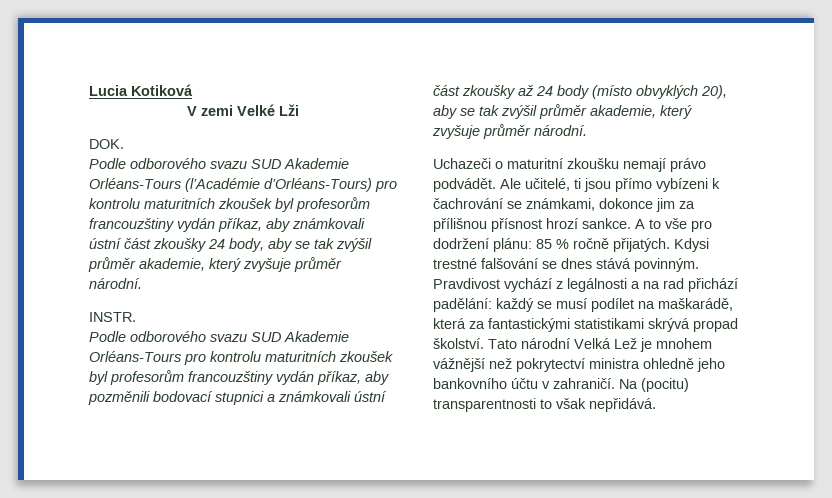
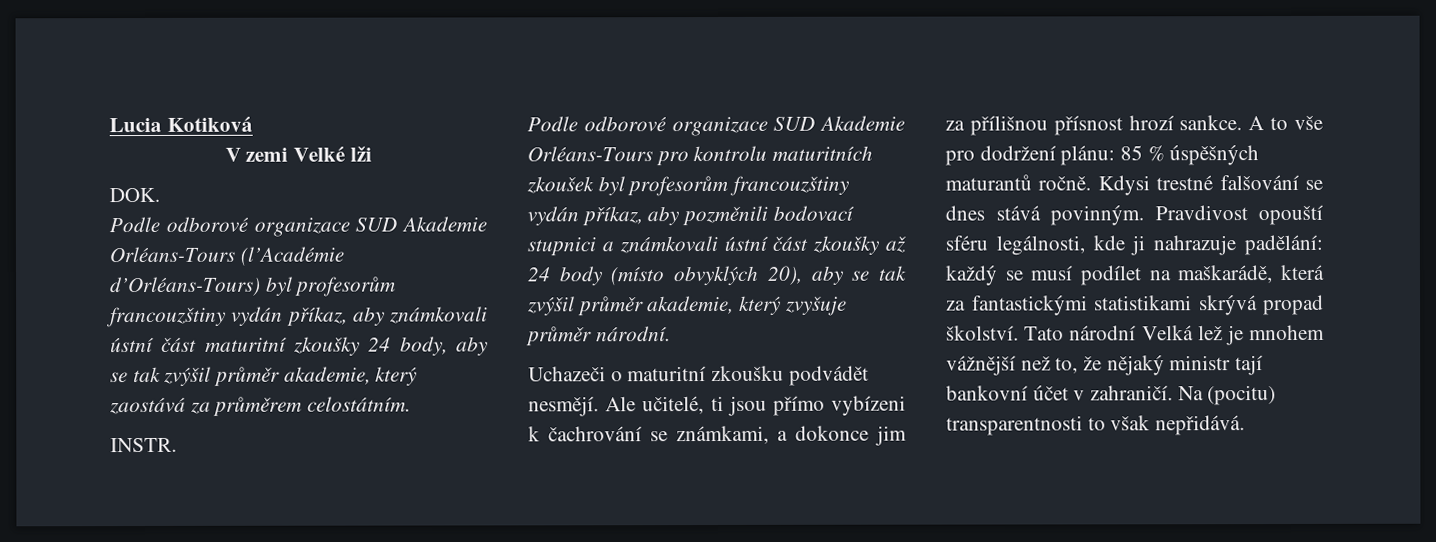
- V zemi Velké Lži
+ V zemi Velké lži
- Podle odborového svazu SUD Akademie Orléans-Tours (l’Académie d’Orléans-Tours) pro kontrolu maturitních zkoušek byl profesorům francouzštiny vydán příkaz, aby známkovali ústní část zkoušky 24 body, aby se tak zvýšil průměr akademie, který zvyšuje průměr národní.
+ Podle odborové organizace SUD Akademie Orléans-Tours (l’Académie d’Orléans-Tours) byl profesorům francouzštiny vydán příkaz, aby známkovali ústní část maturitní zkoušky 24 body, aby se tak zvýšil průměr akademie, který zaostává za průměrem celostátním.
- Podle odborového svazu SUD Akademie Orléans-Tours pro kontrolu maturitních zkoušek byl profesorům francouzštiny vydán příkaz, aby pozměnili bodovací stupnici a známkovali ústní část zkoušky až 24 body (místo obvyklých 20), aby se tak zvýšil průměr akademie, který zvyšuje průměr národní.
+ Podle odborové organizace SUD Akademie Orléans-Tours pro kontrolu maturitních zkoušek byl profesorům francouzštiny vydán příkaz, aby pozměnili bodovací stupnici a známkovali ústní část zkoušky až 24 body (místo obvyklých 20), aby se tak zvýšil průměr akademie, který zvyšuje průměr národní.
- Uchazeči o maturitní zkoušku nemají právo podvádět.
+ Uchazeči o maturitní zkoušku podvádět nesmějí.
- Ale učitelé, ti jsou přímo vybízeni k čachrování se známkami, dokonce jim za přílišnou přísnost hrozí sankce.
+ Ale učitelé, ti jsou přímo vybízeni k čachrování se známkami, a dokonce jim za přílišnou přísnost hrozí sankce.
- A to vše pro dodržení plánu: 85 % ročně přijatých.
+ A to vše pro dodržení plánu: 85 % úspěšných maturantů ročně.
- Pravdivost vychází z legálnosti a na rad přichází padělání: každý se musí podílet na maškarádě, která za fantastickými statistikami skrývá propad školství.
+ Pravdivost opouští sféru legálnosti, kde ji nahrazuje padělání: každý se musí podílet na maškarádě, která za fantastickými statistikami skrývá propad školství.
- Tato národní Velká Lež je mnohem vážnější než pokrytectví ministra ohledně jeho bankovního účtu v zahraničí.
+ Tato národní Velká lež je mnohem vážnější než to, že nějaký ministr tají bankovní účet v zahraničí.

